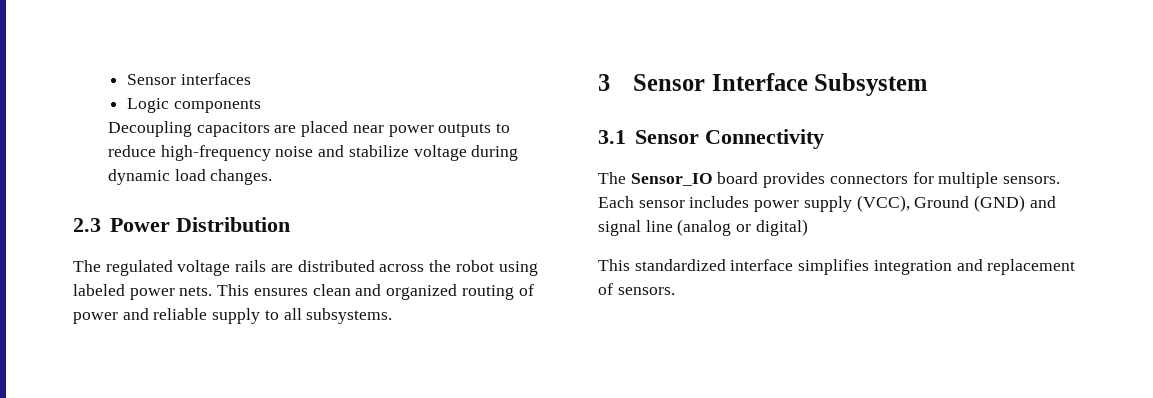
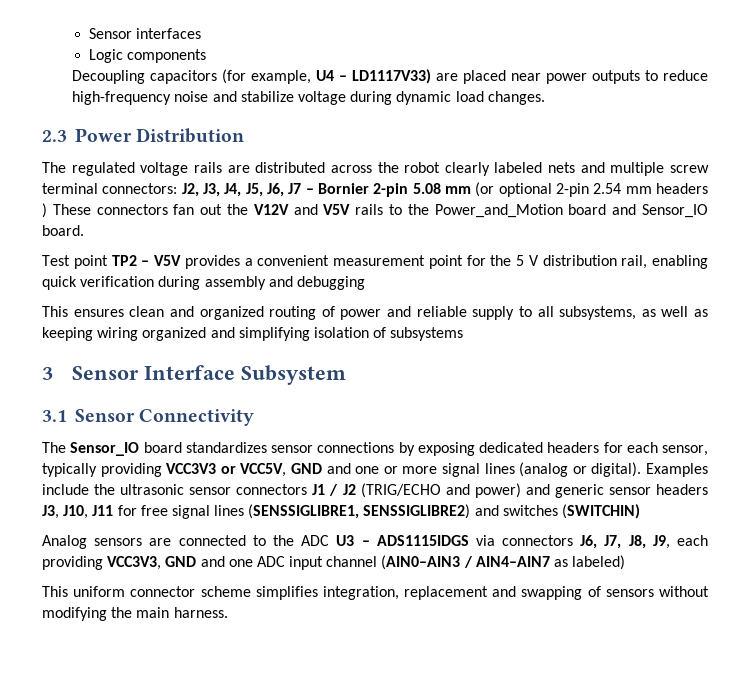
- Decoupling capacitors are placed near power outputs to reduce high-frequency noise and stabilize voltage during dynamic load changes.
+ Decoupling capacitors (for example, U4 – LD1117V33) are placed near power outputs to reduce high-frequency noise and stabilize voltage during dynamic load changes.
- The regulated voltage rails are distributed across the robot using labeled power nets. This ensures clean and organized routing of power and reliable supply to all subsystems.
+ The regulated voltage rails are distributed across the robot clearly labeled nets and multiple screw terminal connectors: J2, J3, J4, J5, J6, J7 – Bornier 2-pin 5.08 mm (or optional 2-pin 2.54 mm headers ) These connectors fan out the V12V and V5V rails to the Power_and_Motion board and Sensor_IO board.
+ Test point TP2 – V5V provides a convenient measurement point for the 5 V distribution rail, enabling quick verification during assembly and debugging
+ This ensures clean and organized routing of power and reliable supply to all subsystems, as well as keeping wiring organized and simplifying isolation of subsystems
- The Sensor_IO board provides connectors for multiple sensors. Each sensor includes power supply (VCC), Ground (GND) and signal line (analog or digital)
- This standardized interface simplifies integration and replacement of sensors.
+ The Sensor_IO board standardizes sensor connections by exposing dedicated headers for each sensor, typically providing VCC3V3 or VCC5V, GND and one or more signal lines (analog or digital). Examples include the ultrasonic sensor connectors J1 / J2 (TRIG/ECHO and power) and generic sensor headers J3, J10, J11 for free signal lines (SENSSIGLIBRE1, SENSSIGLIBRE2) and switches (SWITCHIN)
+ Analog sensors are connected to the ADC U3 – ADS1115IDGS via connectors J6, J7, J8, J9, each providing VCC3V3, GND and one ADC input channel (AIN0–AIN3 / AIN4–AIN7 as labeled)
+ This uniform connector scheme simplifies integration, replacement and swapping of sensors without modifying the main harness.

